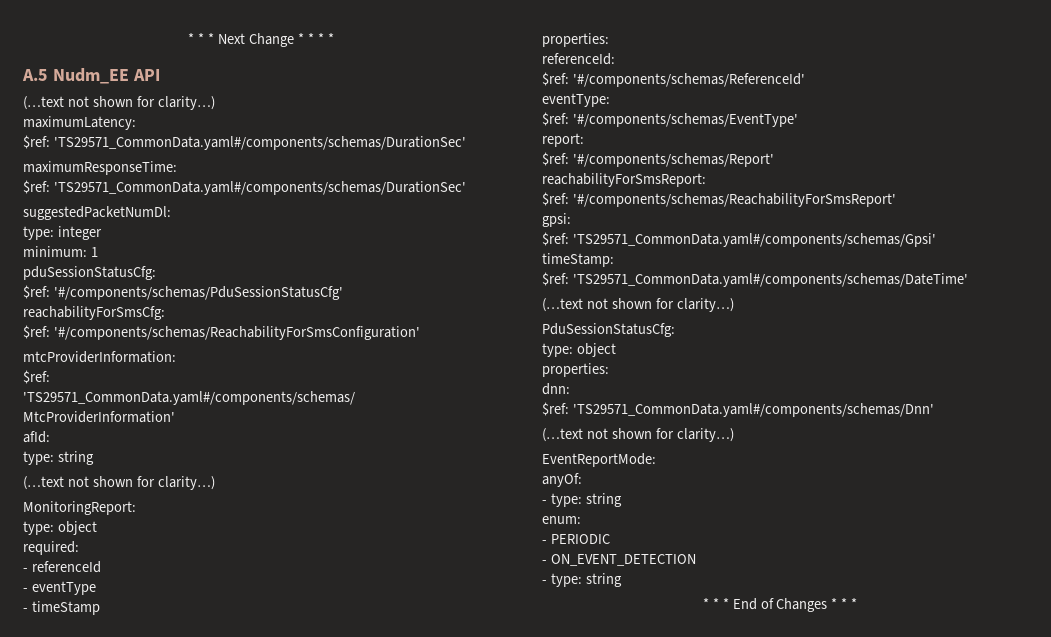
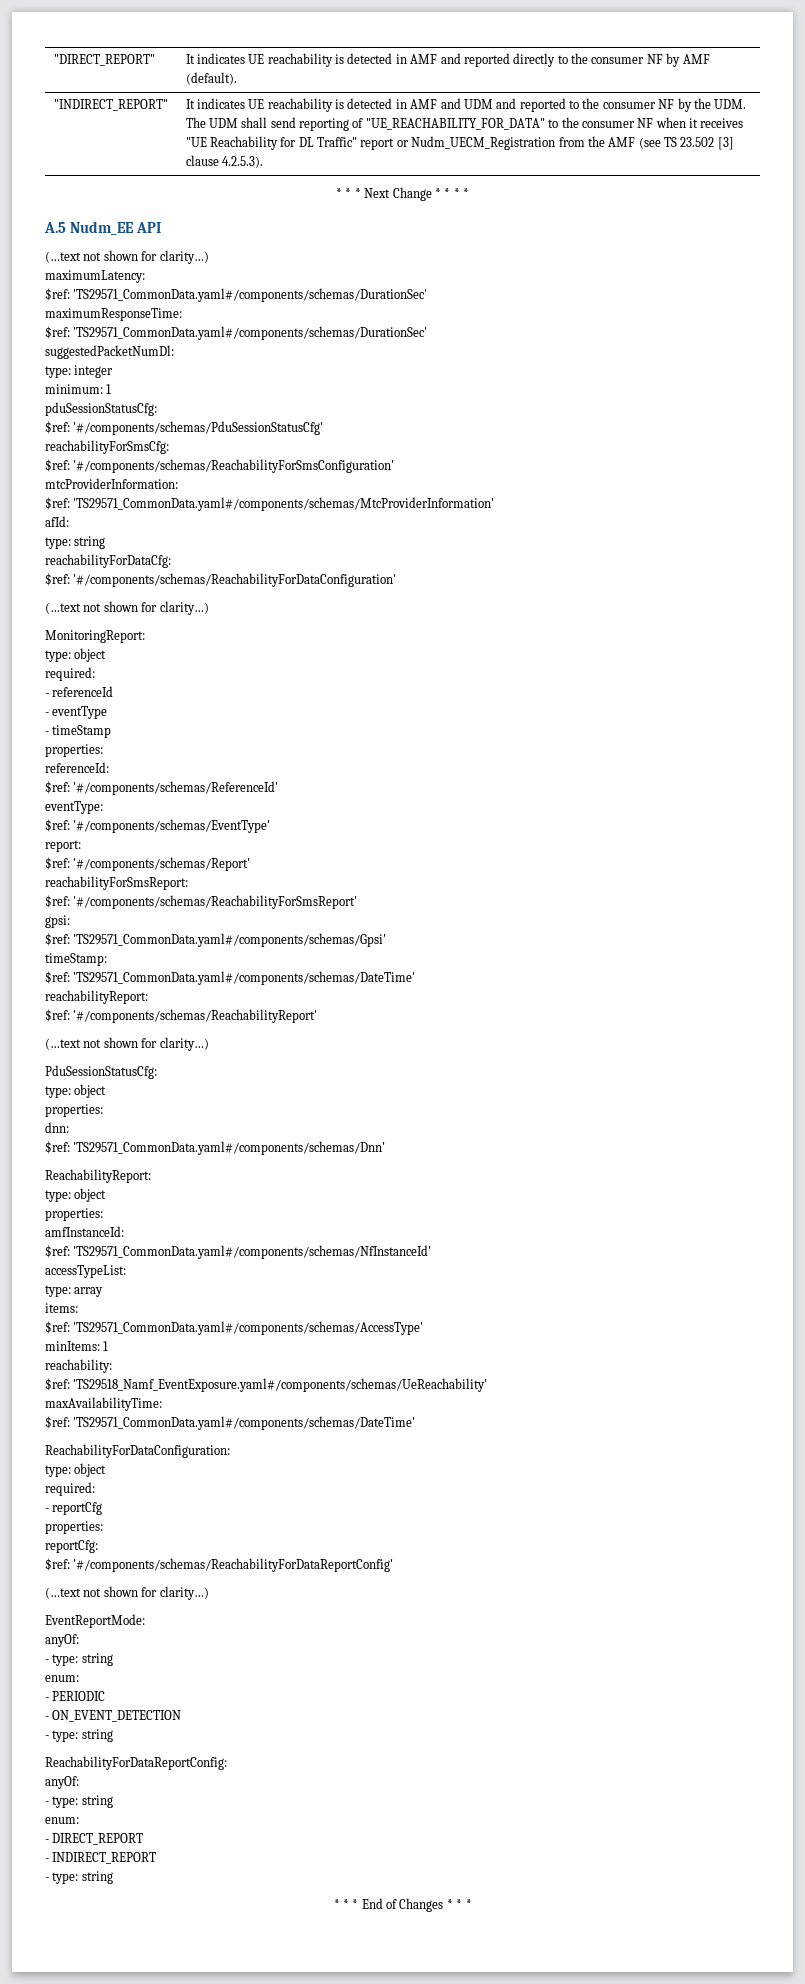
+ "DIRECT_REPORT" | It indicates UE reachability is detected in AMF and reported directly to the consumer NF by AMF (default).
+ "INDIRECT_REPORT" | It indicates UE reachability is detected in AMF and UDM and reported to the consumer NF by the UDM. The UDM shall send reporting of "UE_REACHABILITY_FOR_DATA" to the consumer NF when it receives "UE Reachability for DL Traffic" report or Nudm_UECM_Registration from the AMF (see TS 23.502 [3] clause 4.2.5.3).
+ reachabilityForDataCfg:
+ $ref: '#/components/schemas/ReachabilityForDataConfiguration'
+ reachabilityReport:
+ $ref: '#/components/schemas/ReachabilityReport'
+ ReachabilityReport:
+ type: object
+ properties:
+ amfInstanceId:
+ $ref: 'TS29571_CommonData.yaml#/components/schemas/NfInstanceId'
+ accessTypeList:
+ type: array
+ items:
+ $ref: 'TS29571_CommonData.yaml#/components/schemas/AccessType'
+ minItems: 1
+ reachability:
+ $ref: 'TS29518_Namf_EventExposure.yaml#/components/schemas/UeReachability'
+ maxAvailabilityTime:
+ $ref: 'TS29571_CommonData.yaml#/components/schemas/DateTime'
+ ReachabilityForDataConfiguration:
+ type: object
+ required:
+ - reportCfg
+ properties:
+ reportCfg:
+ $ref: '#/components/schemas/ReachabilityForDataReportConfig'
+ ReachabilityForDataReportConfig:
+ anyOf:
+ - type: string
+ enum:
+ - DIRECT_REPORT
+ - INDIRECT_REPORT
+ - type: string

